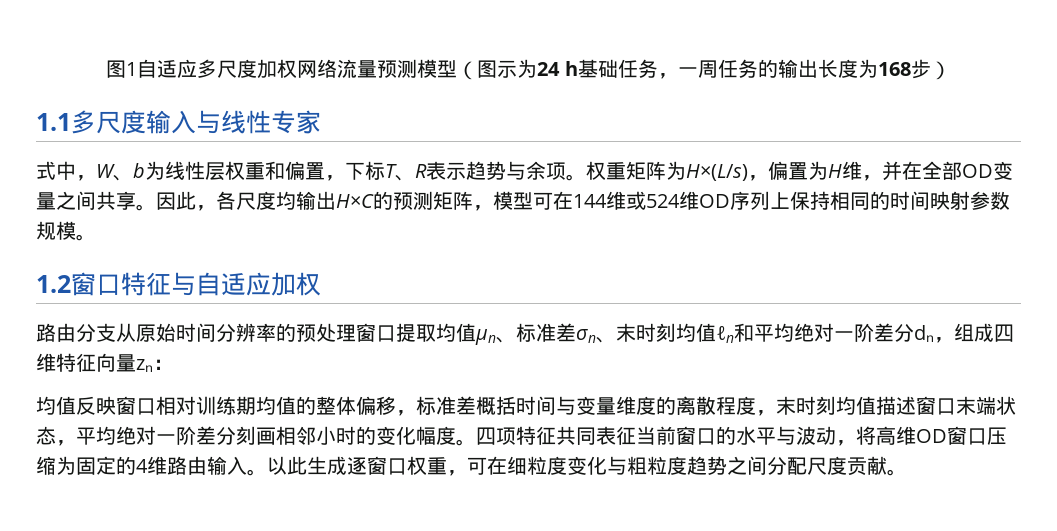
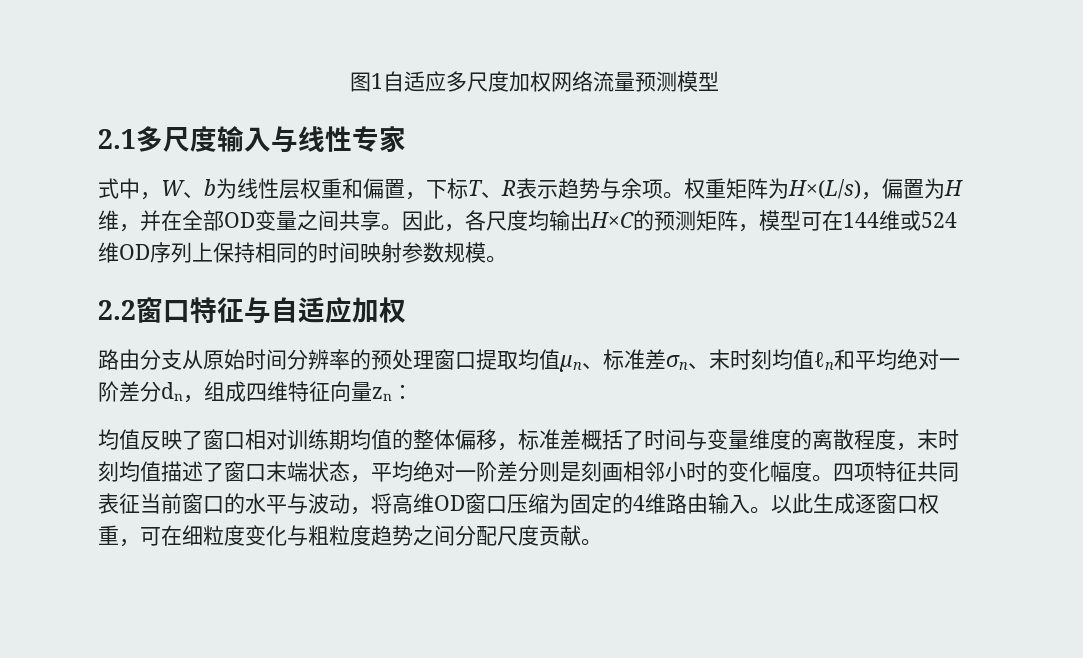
- 图1自适应多尺度加权网络流量预测模型（图示为24 h基础任务，一周任务的输出长度为168步）
- 1.1多尺度输入与线性专家
+ 图1自适应多尺度加权网络流量预测模型
+ 2.1多尺度输入与线性专家
- 1.2窗口特征与自适应加权
+ 2.2窗口特征与自适应加权
- 均值反映窗口相对训练期均值的整体偏移，标准差概括时间与变量维度的离散程度，末时刻均值描述窗口末端状态，平均绝对一阶差分刻画相邻小时的变化幅度。
+ 均值反映了窗口相对训练期均值的整体偏移，标准差概括了时间与变量维度的离散程度，末时刻均值描述了窗口末端状态，平均绝对一阶差分则是刻画相邻小时的变化幅度。

